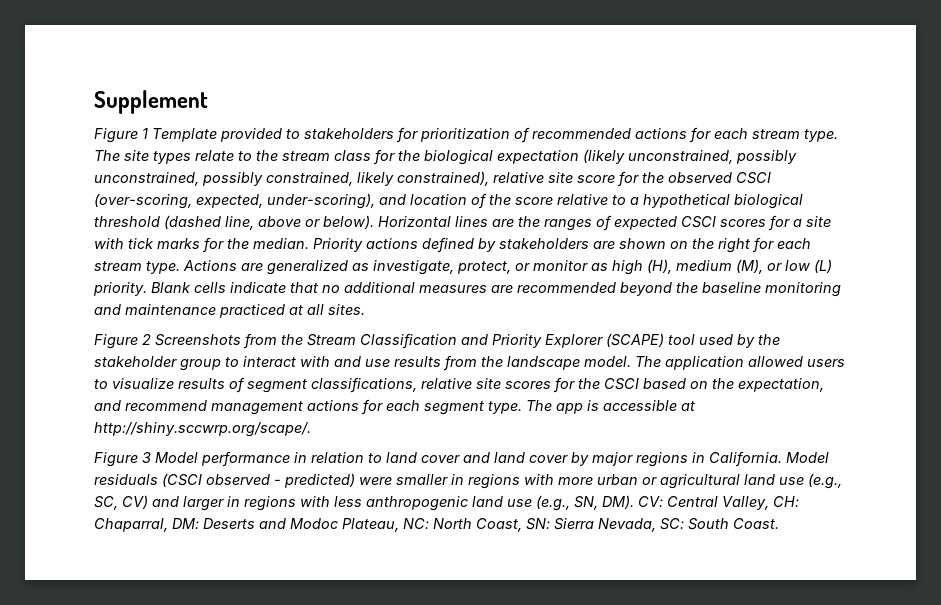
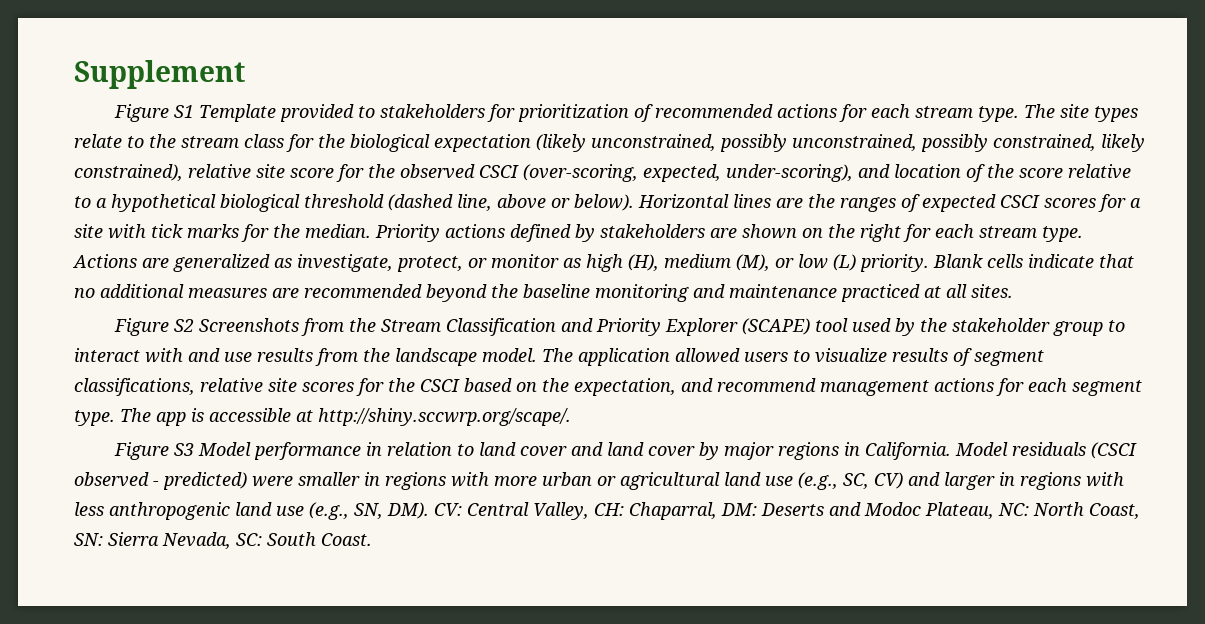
- Figure 1 Template provided to stakeholders for prioritization of recommended actions for each stream type.
+ Figure S1 Template provided to stakeholders for prioritization of recommended actions for each stream type.
- Figure 2 Screenshots from the Stream Classification and Priority Explorer (SCAPE) tool used by the stakeholder group to interact with and use results from the landscape model.
+ Figure S2 Screenshots from the Stream Classification and Priority Explorer (SCAPE) tool used by the stakeholder group to interact with and use results from the landscape model.
- Figure 3 Model performance in relation to land cover and land cover by major regions in California.
+ Figure S3 Model performance in relation to land cover and land cover by major regions in California.

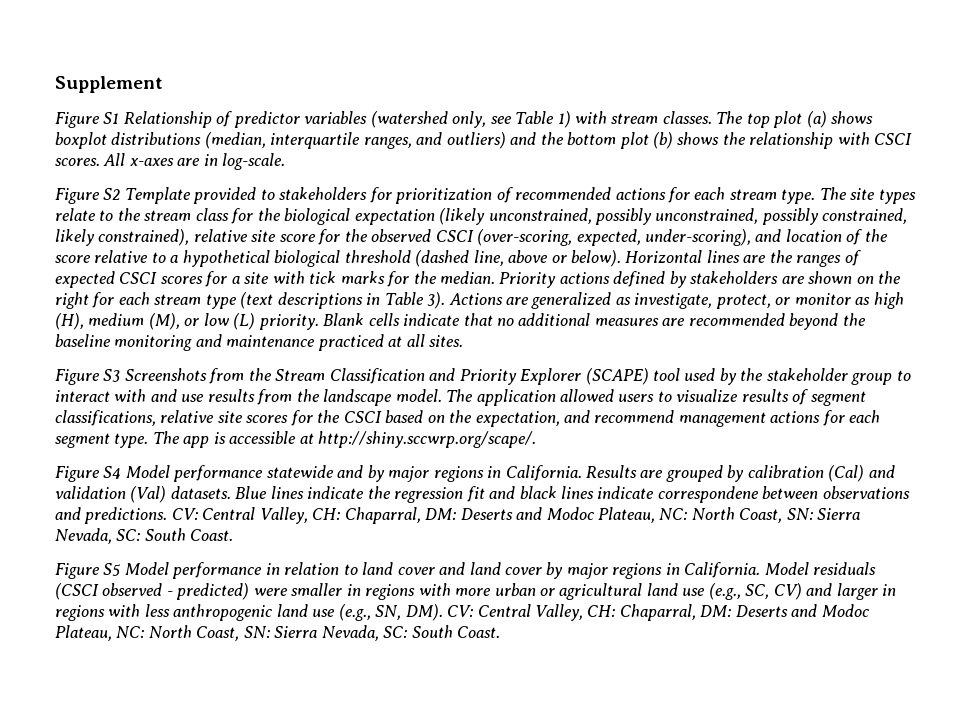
- Figure S1 Template provided to stakeholders for prioritization of recommended actions for each stream type.
+ Figure S1 Relationship of predictor variables (watershed only, see Table 1) with stream classes. The top plot (a) shows boxplot distributions (median, interquartile ranges, and outliers) and the bottom plot (b) shows the relationship with CSCI scores. All x-axes are in log-scale.
+ Figure S2 Template provided to stakeholders for prioritization of recommended actions for each stream type.
- Priority actions defined by stakeholders are shown on the right for each stream type.
+ Priority actions defined by stakeholders are shown on the right for each stream type (text descriptions in Table 3).
- Figure S2 Screenshots from the Stream Classification and Priority Explorer (SCAPE) tool used by the stakeholder group to interact with and use results from the landscape model.
+ Figure S3 Screenshots from the Stream Classification and Priority Explorer (SCAPE) tool used by the stakeholder group to interact with and use results from the landscape model.
- Figure S3 Model performance in relation to land cover and land cover by major regions in California.
+ Figure S4 Model performance statewide and by major regions in California. Results are grouped by calibration (Cal) and validation (Val) datasets. Blue lines indicate the regression fit and black lines indicate correspondene between observations and predictions. CV: Central Valley, CH: Chaparral, DM: Deserts and Modoc Plateau, NC: North Coast, SN: Sierra Nevada, SC: South Coast.
+ Figure S5 Model performance in relation to land cover and land cover by major regions in California.

